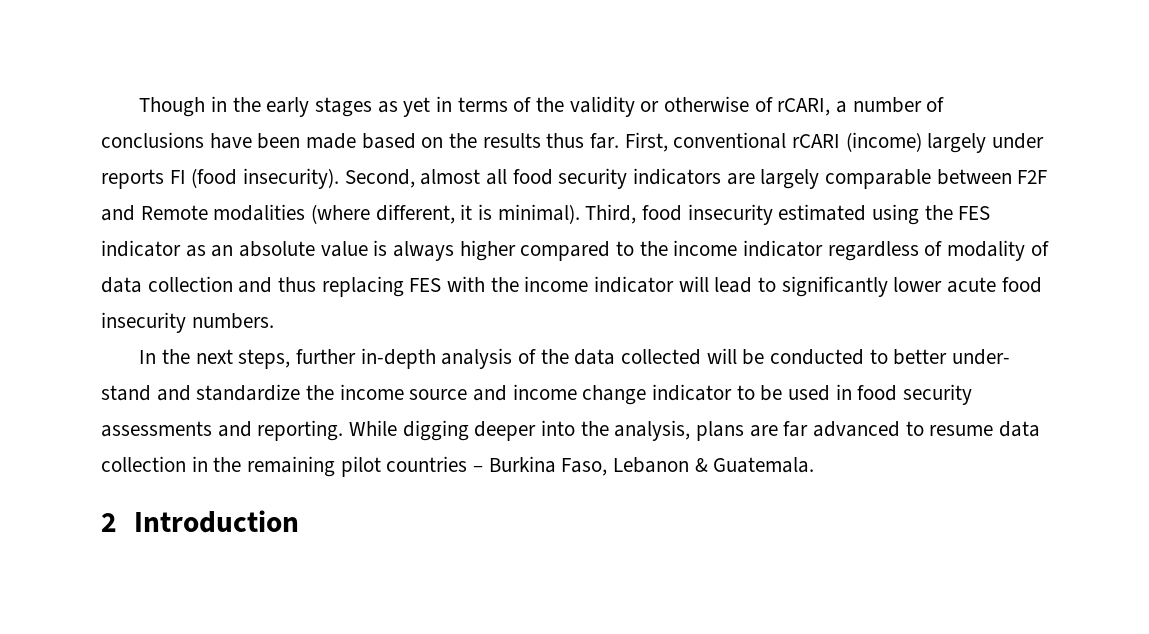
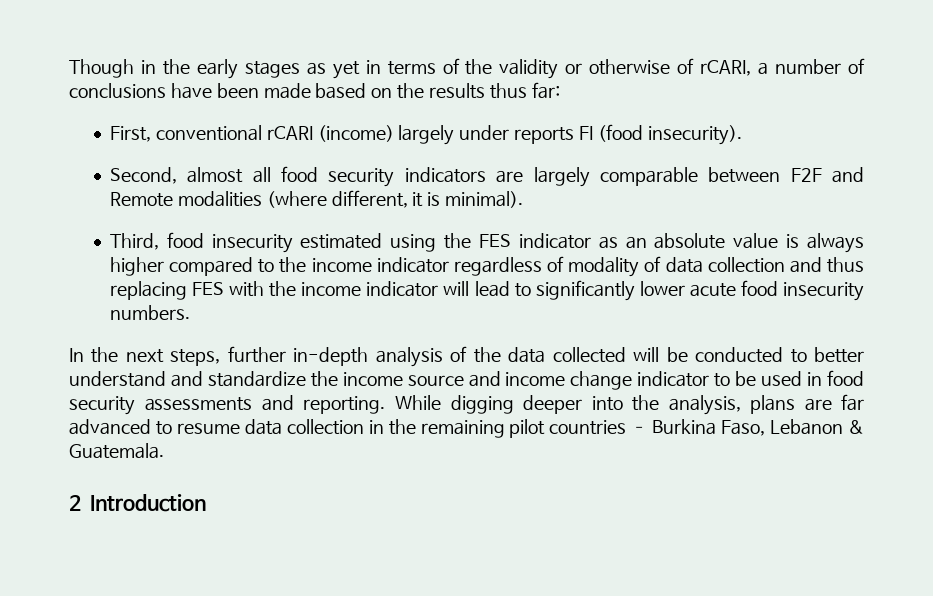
- Though in the early stages as yet in terms of the validity or otherwise of rCARI, a number of conclusions have been made based on the results thus far. First, conventional rCARI (income) largely under reports FI (food insecurity). Second, almost all food security indicators are largely comparable between F2F and Remote modalities (where different, it is minimal). Third, food insecurity estimated using the FES indicator as an absolute value is always higher compared to the income indicator regardless of modality of data collection and thus replacing FES with the income indicator will lead to significantly lower acute food insecurity numbers.
+ Though in the early stages as yet in terms of the validity or otherwise of rCARI, a number of conclusions have been made based on the results thus far:
+ First, conventional rCARI (income) largely under reports FI (food insecurity).
+ Second, almost all food security indicators are largely comparable between F2F and Remote modalities (where different, it is minimal).
+ Third, food insecurity estimated using the FES indicator as an absolute value is always higher compared to the income indicator regardless of modality of data collection and thus replacing FES with the income indicator will lead to significantly lower acute food insecurity numbers.
- In the next steps, further in-depth analysis of the data collected will be conducted to better under- stand and standardize the income source and income change indicator to be used in food security assessments and reporting.
+ In the next steps, further in-depth analysis of the data collected will be conducted to better understand and standardize the income source and income change indicator to be used in food security assessments and reporting.

